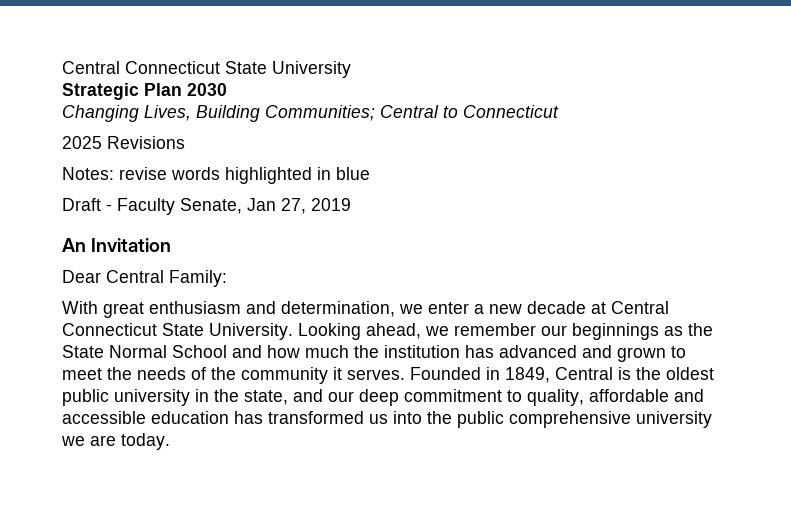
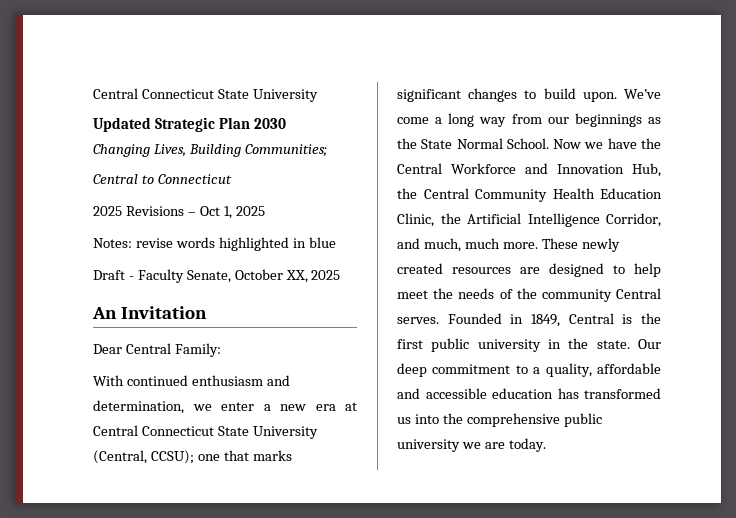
- Strategic Plan 2030
+ Updated Strategic Plan 2030
- Changing Lives, Building Communities; Central to Connecticut
+ Changing Lives, Building Communities;
+ Central to Connecticut
- 2025 Revisions
+ 2025 Revisions – Oct 1, 2025
- Draft - Faculty Senate, Jan 27, 2019
+ Draft - Faculty Senate, October XX, 2025
- With great enthusiasm and determination, we enter a new decade at Central Connecticut State University. Looking ahead, we remember our beginnings as the State Normal School and how much the institution has advanced and grown to meet the needs of the community it serves.
+ With continued enthusiasm and determination, we enter a new era at Central Connecticut State University (Central, CCSU); one that marks significant changes to build upon. We’ve come a long way from our beginnings as the State Normal School. Now we have the Central Workforce and Innovation Hub, the Central Community Health Education Clinic, the Artificial Intelligence Corridor, and much, much more. These newly created resources are designed to help meet the needs of the community Central serves.
- Founded in 1849, Central is the oldest public university in the state, and our deep commitment to quality, affordable and accessible education has transformed us into the public comprehensive university we are today.
+ Founded in 1849, Central is the first public university in the state. Our deep commitment to a quality, affordable and accessible education has transformed us into the comprehensive public university we are today.

